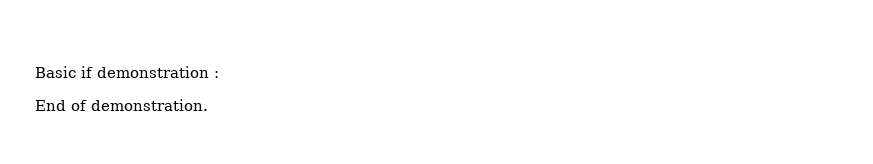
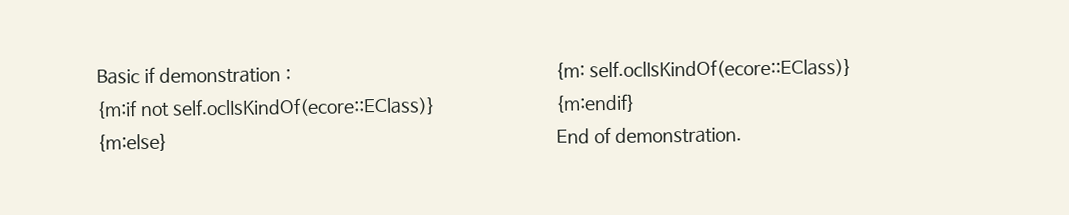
+ {m:if not self.oclIsKindOf(ecore::EClass)}
+ {m:else}
+ {m: self.oclIsKindOf(ecore::EClass)}
+ {m:endif}

